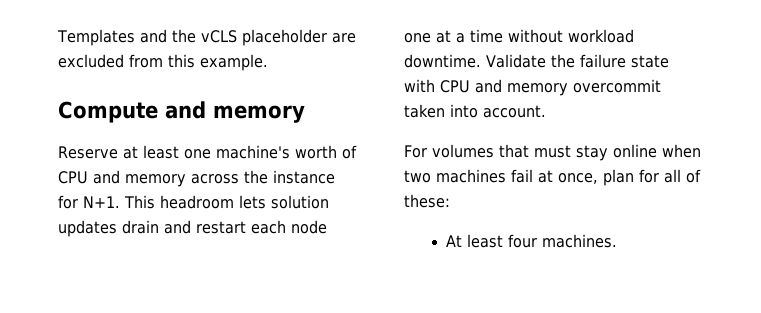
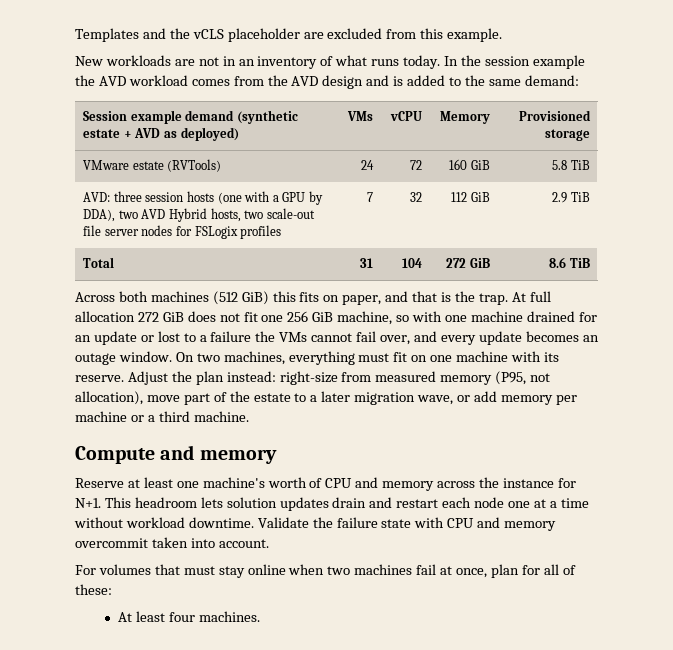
+ New workloads are not in an inventory of what runs today. In the session example the AVD workload comes from the AVD design and is added to the same demand:
+ Session example demand (synthetic estate + AVD as deployed) | VMs | vCPU | Memory | Provisioned storage
+ VMware estate (RVTools) | 24 | 72 | 160 GiB | 5.8 TiB
+ AVD: three session hosts (one with a GPU by DDA), two AVD Hybrid hosts, two scale-out file server nodes for FSLogix profiles | 7 | 32 | 112 GiB | 2.9 TiB
+ Total | 31 | 104 | 272 GiB | 8.6 TiB
+ Across both machines (512 GiB) this fits on paper, and that is the trap. At full allocation 272 GiB does not fit one 256 GiB machine, so with one machine drained for an update or lost to a failure the VMs cannot fail over, and every update becomes an outage window. On two machines, everything must fit on one machine with its reserve. Adjust the plan instead: right-size from measured memory (P95, not allocation), move part of the estate to a later migration wave, or add memory per machine or a third machine.

